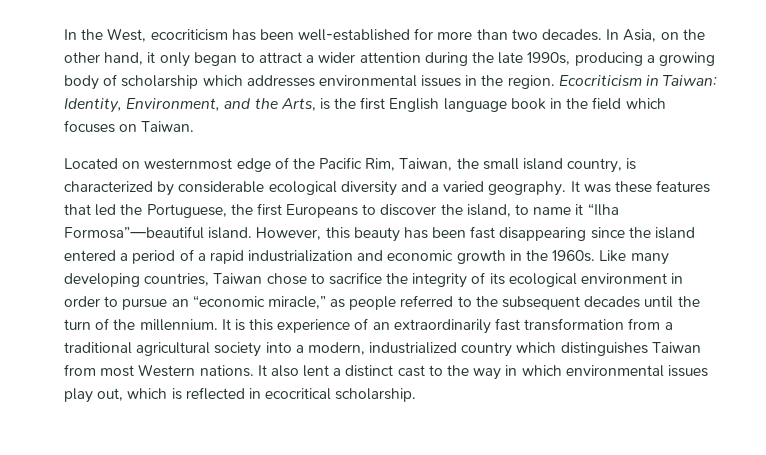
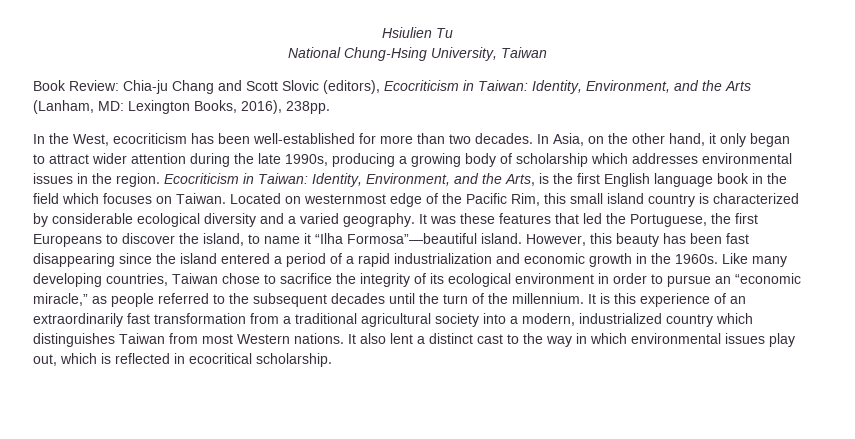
+ Hsiulien Tu
+ National Chung-Hsing University, Taiwan
+ Book Review: Chia-ju Chang and Scott Slovic (editors), Ecocriticism in Taiwan: Identity, Environment, and the Arts (Lanham, MD: Lexington Books, 2016), 238pp.
- In Asia, on the other hand, it only began to attract a wider attention during the late 1990s, producing a growing body of scholarship which addresses environmental issues in the region.
+ In Asia, on the other hand, it only began to attract wider attention during the late 1990s, producing a growing body of scholarship which addresses environmental issues in the region.
- Ecocriticism in Taiwan: Identity, Environment, and the Arts, is the first English language book in the field which focuses on Taiwan.
- Located on westernmost edge of the Pacific Rim, Taiwan, the small island country, is characterized by considerable ecological diversity and a varied geography.
+ Ecocriticism in Taiwan: Identity, Environment, and the Arts, is the first English language book in the field which focuses on Taiwan. Located on westernmost edge of the Pacific Rim, this small island country is characterized by considerable ecological diversity and a varied geography.

